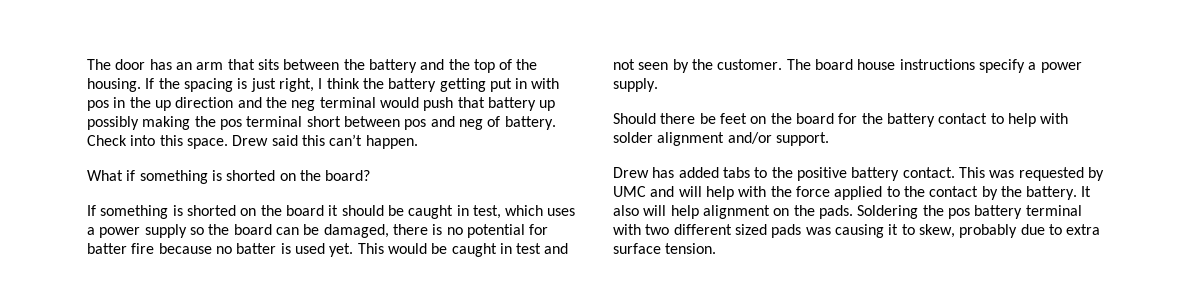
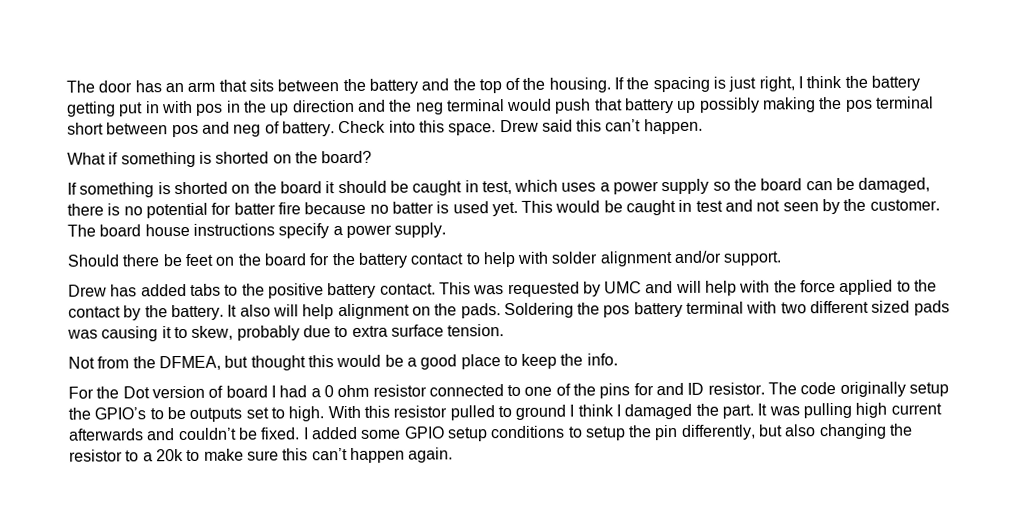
+ Not from the DFMEA, but thought this would be a good place to keep the info.
+ For the Dot version of board I had a 0 ohm resistor connected to one of the pins for and ID resistor. The code originally setup the GPIO’s to be outputs set to high. With this resistor pulled to ground I think I damaged the part. It was pulling high current afterwards and couldn’t be fixed. I added some GPIO setup conditions to setup the pin differently, but also changing the resistor to a 20k to make sure this can’t happen again.

